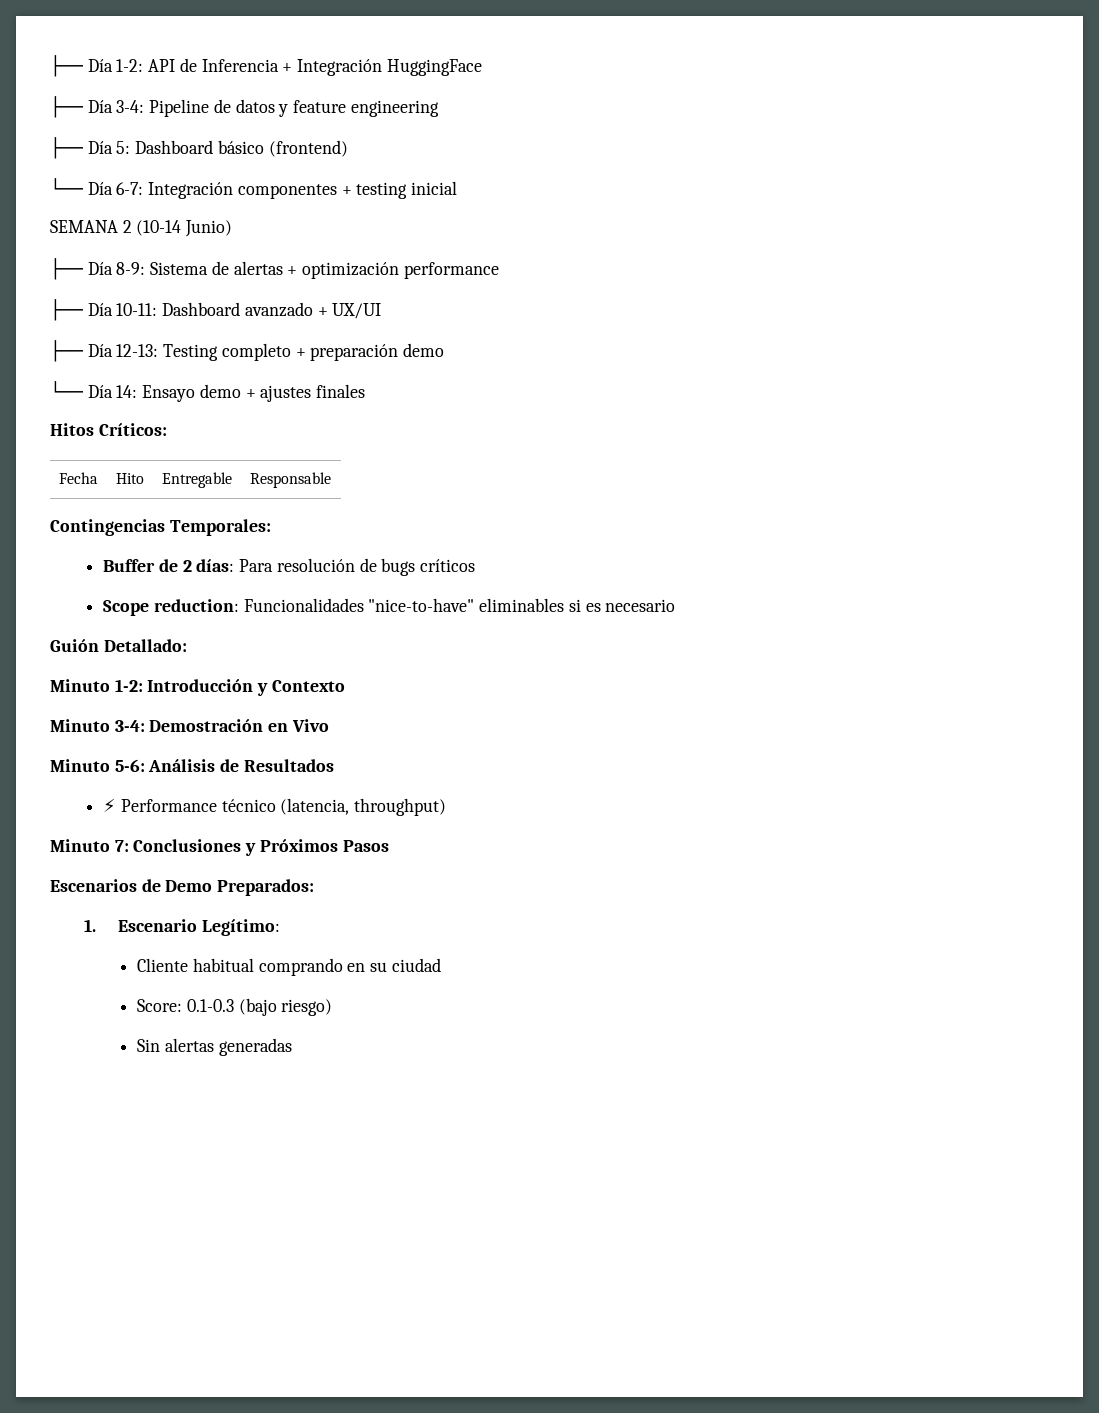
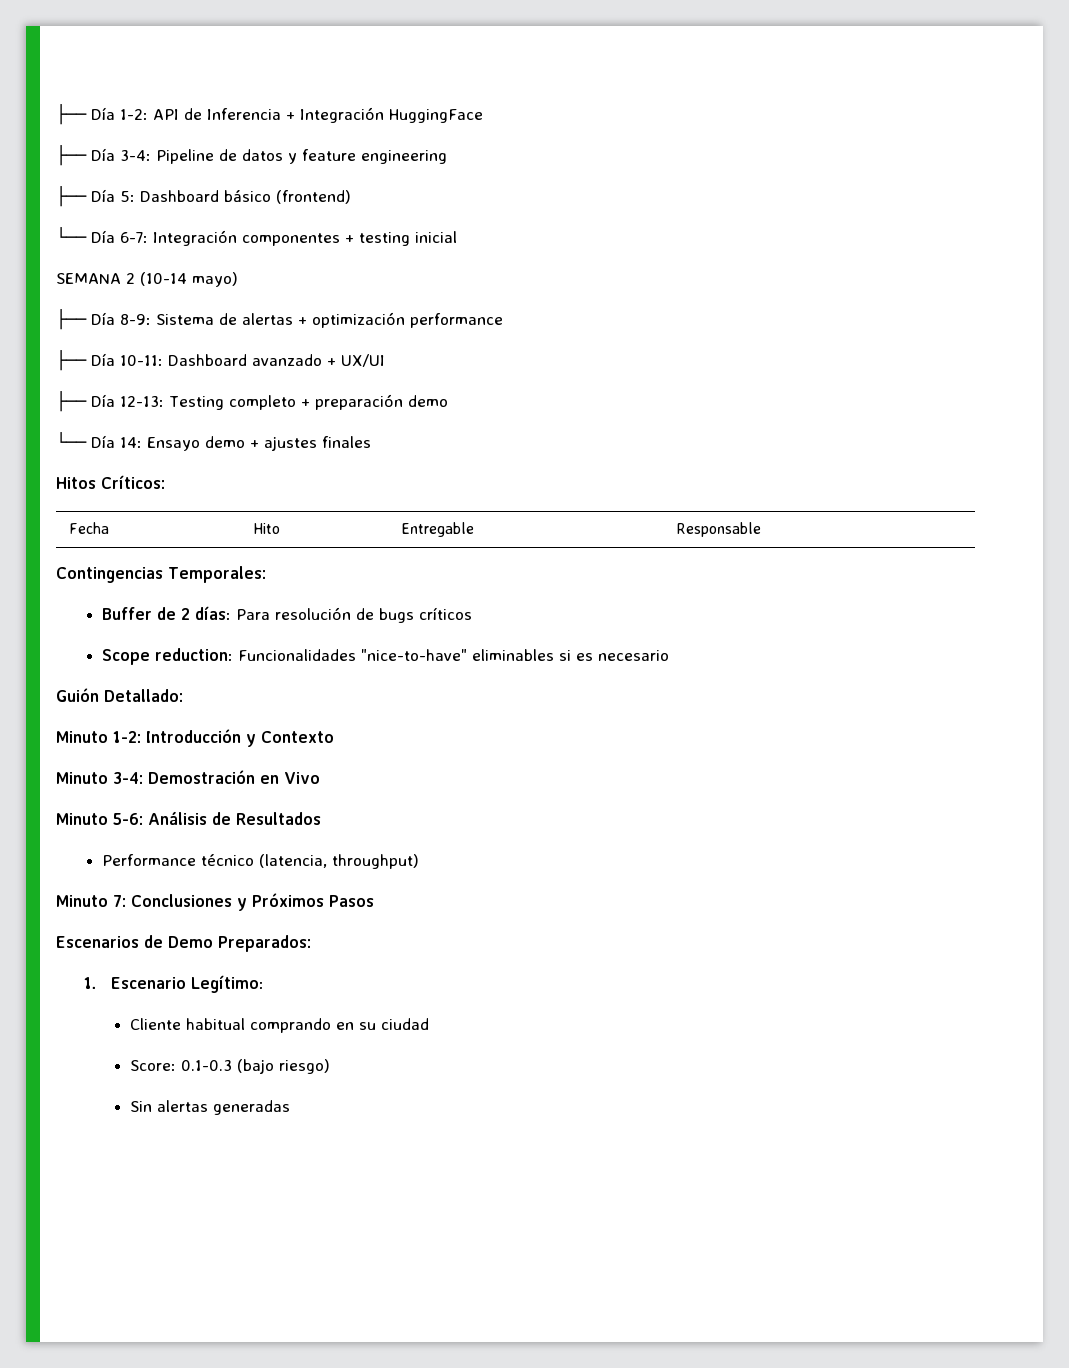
- SEMANA 2 (10-14 Junio)
+ SEMANA 2 (10-14 mayo)
- ⚡ Performance técnico (latencia, throughput)
+ Performance técnico (latencia, throughput)

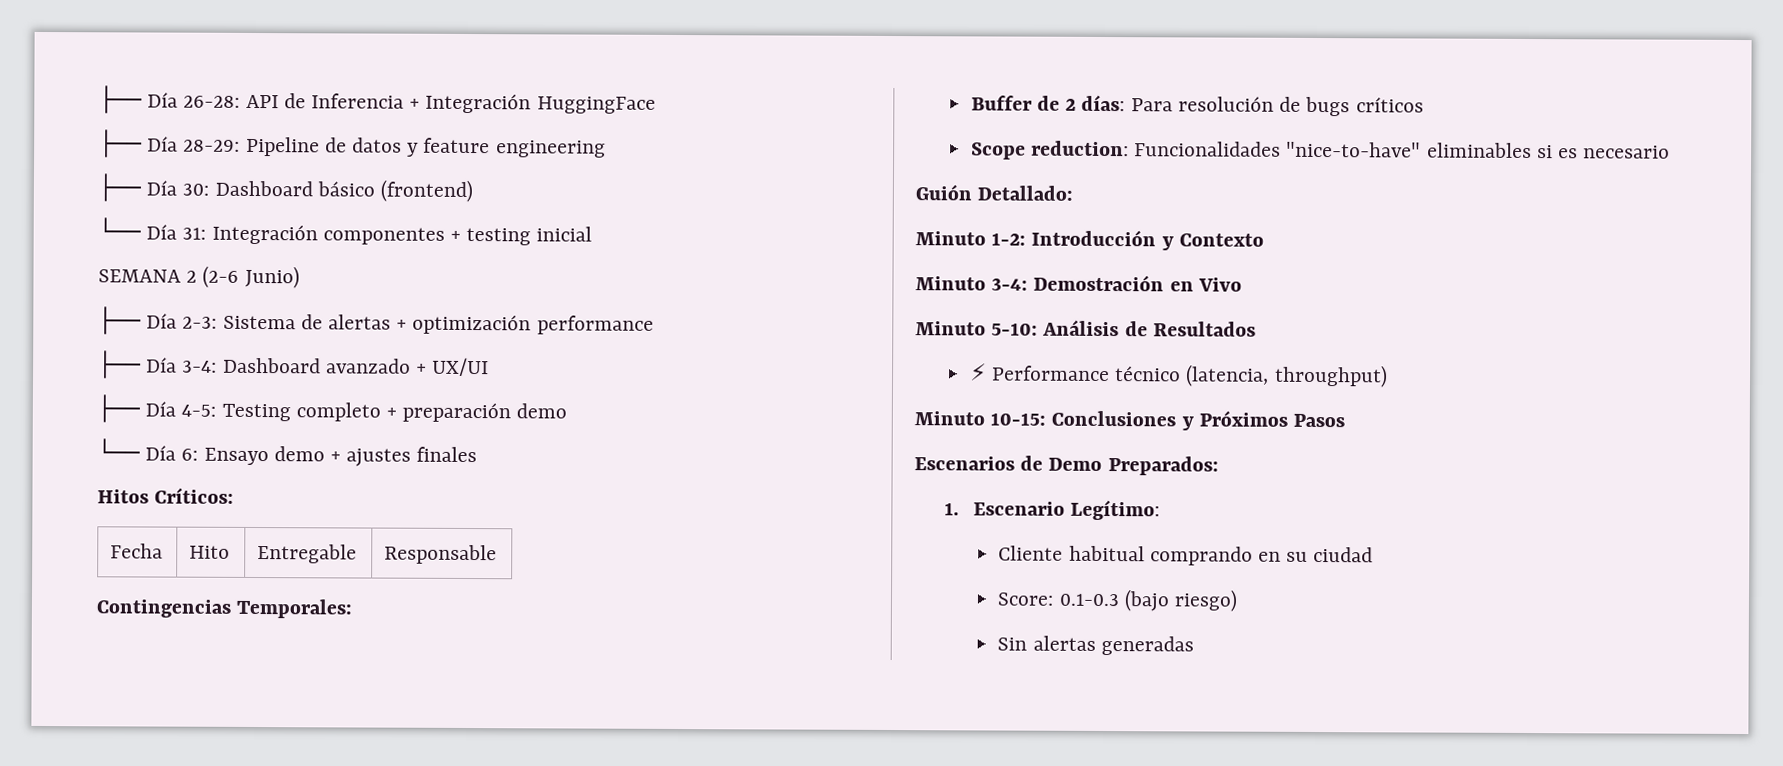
- ├── Día 1-2: API de Inferencia + Integración HuggingFace
+ ├── Día 26-28: API de Inferencia + Integración HuggingFace
- ├── Día 3-4: Pipeline de datos y feature engineering
+ ├── Día 28-29: Pipeline de datos y feature engineering
- ├── Día 5: Dashboard básico (frontend)
+ ├── Día 30: Dashboard básico (frontend)
- └── Día 6-7: Integración componentes + testing inicial
+ └── Día 31: Integración componentes + testing inicial
- SEMANA 2 (10-14 mayo)
- ├── Día 8-9: Sistema de alertas + optimización performance
+ SEMANA 2 (2-6 Junio)
+ ├── Día 2-3: Sistema de alertas + optimización performance
- ├── Día 10-11: Dashboard avanzado + UX/UI
+ ├── Día 3-4: Dashboard avanzado + UX/UI
- ├── Día 12-13: Testing completo + preparación demo
+ ├── Día 4-5: Testing completo + preparación demo
- └── Día 14: Ensayo demo + ajustes finales
+ └── Día 6: Ensayo demo + ajustes finales
- Minuto 5-6: Análisis de Resultados
+ Minuto 5-10: Análisis de Resultados
- Performance técnico (latencia, throughput)
+ ⚡ Performance técnico (latencia, throughput)
- Minuto 7: Conclusiones y Próximos Pasos
+ Minuto 10-15: Conclusiones y Próximos Pasos

